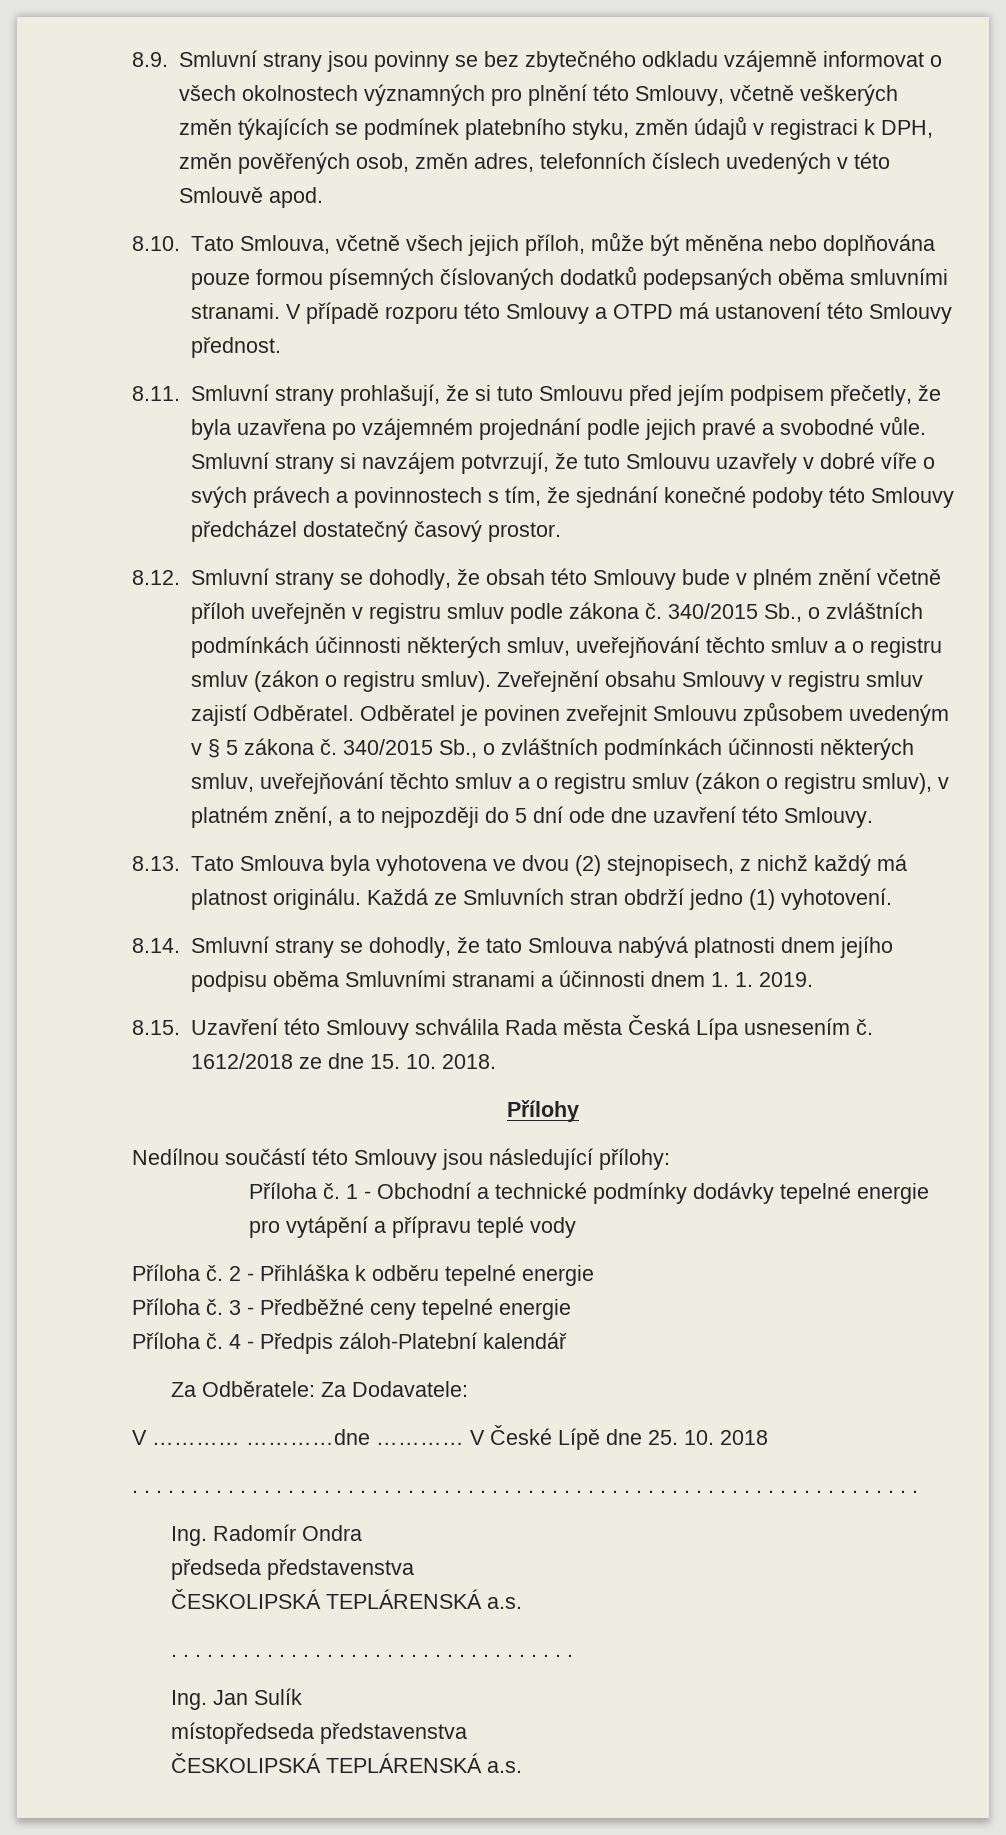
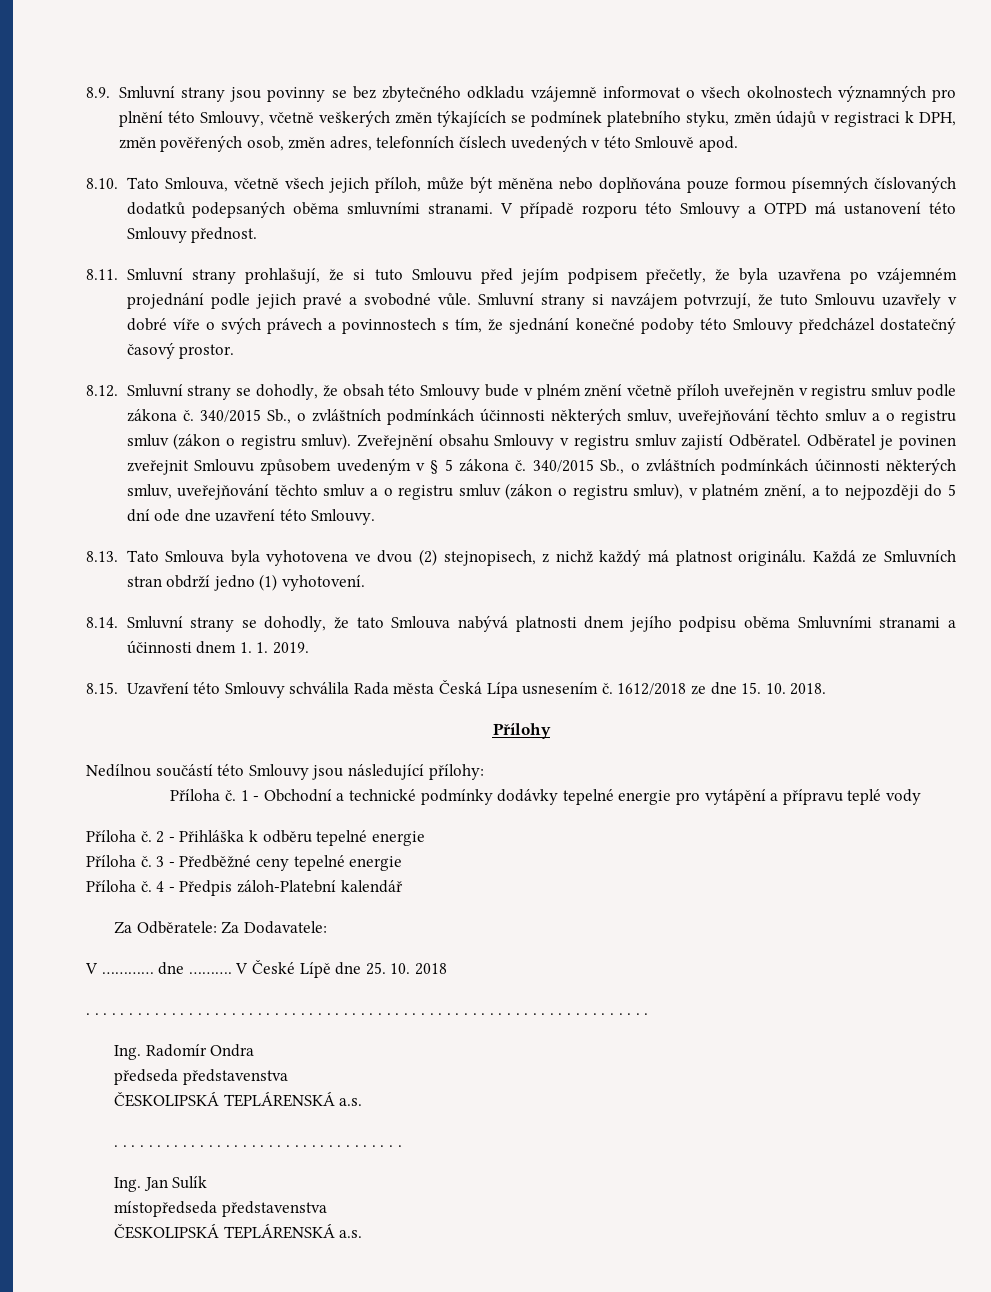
- V ………… …………dne …………
+ V ………… dne ……….

